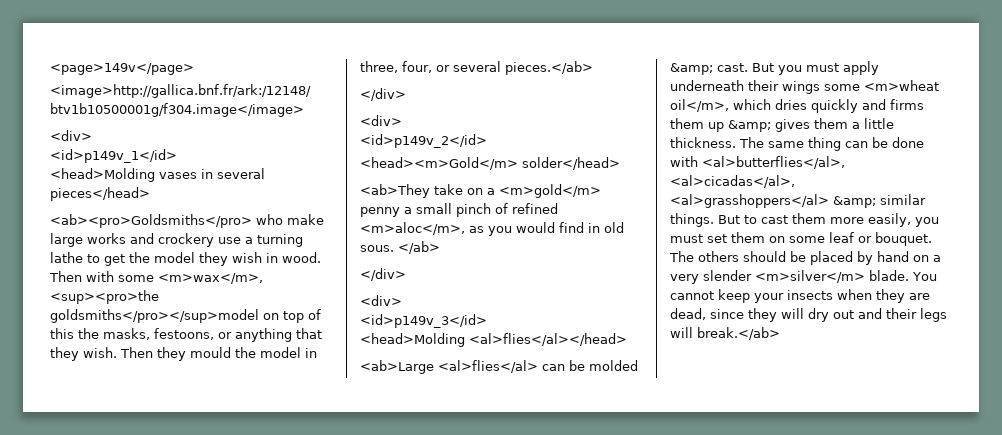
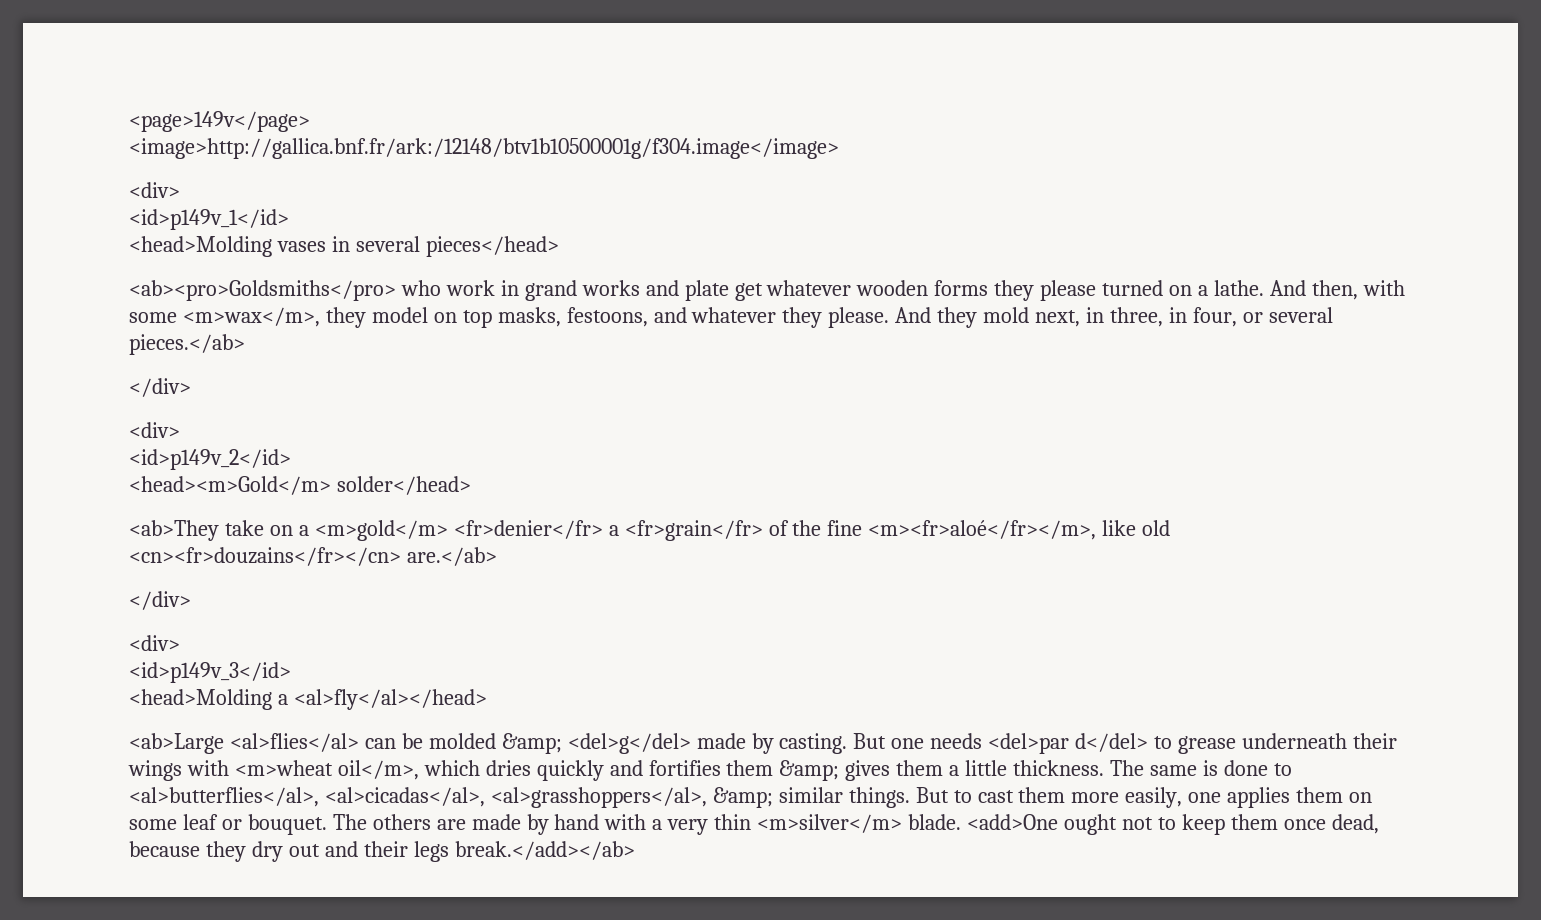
- <ab><pro>Goldsmiths</pro> who make large works and crockery use a turning lathe to get the model they wish in wood. Then with some <m>wax</m>, <sup><pro>the goldsmiths</pro></sup>model on top of this the masks, festoons, or anything that they wish. Then they mould the model in three, four, or several pieces.</ab>
+ <ab><pro>Goldsmiths</pro> who work in grand works and plate get whatever wooden forms they please turned on a lathe. And then, with some <m>wax</m>, they model on top masks, festoons, and whatever they please. And they mold next, in three, in four, or several pieces.</ab>
- <ab>They take on a <m>gold</m> penny a small pinch of refined <m>aloc</m>, as you would find in old sous. </ab>
+ <ab>They take on a <m>gold</m> <fr>denier</fr> a <fr>grain</fr> of the fine <m><fr>aloé</fr></m>, like old <cn><fr>douzains</fr></cn> are.</ab>
- <head>Molding <al>flies</al></head>
+ <head>Molding a <al>fly</al></head>
- <ab>Large <al>flies</al> can be molded &amp; cast. But you must apply underneath their wings some <m>wheat oil</m>, which dries quickly and firms them up &amp; gives them a little thickness.
+ <ab>Large <al>flies</al> can be molded &amp; <del>g</del> made by casting. But one needs <del>par d</del> to grease underneath their wings with <m>wheat oil</m>, which dries quickly and fortifies them &amp; gives them a little thickness.
- The same thing can be done with <al>butterflies</al>, <al>cicadas</al>, <al>grasshoppers</al> &amp; similar things.
+ The same is done to <al>butterflies</al>, <al>cicadas</al>, <al>grasshoppers</al>, &amp; similar things.
- But to cast them more easily, you must set them on some leaf or bouquet.
+ But to cast them more easily, one applies them on some leaf or bouquet.
- The others should be placed by hand on a very slender <m>silver</m> blade.
+ The others are made by hand with a very thin <m>silver</m> blade.
- You cannot keep your insects when they are dead, since they will dry out and their legs will break.</ab>
+ <add>One ought not to keep them once dead, because they dry out and their legs break.</add></ab>

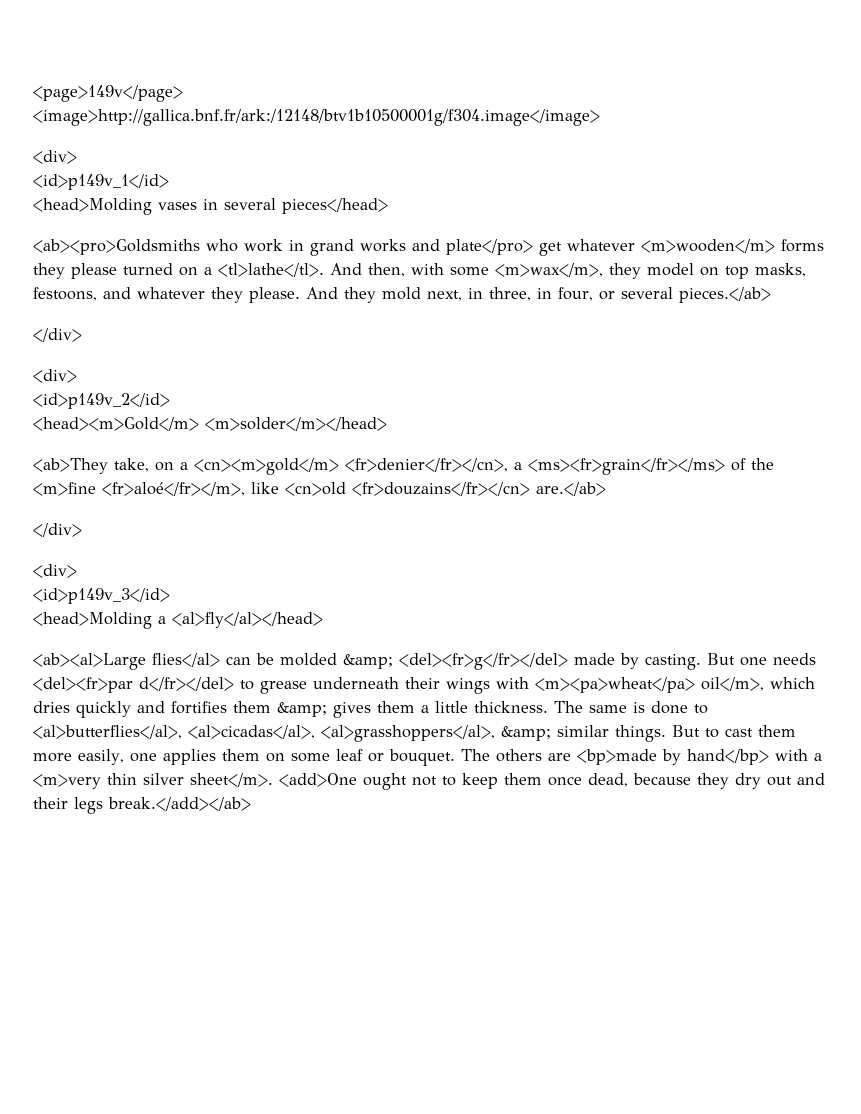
- <ab><pro>Goldsmiths</pro> who work in grand works and plate get whatever wooden forms they please turned on a lathe.
+ <ab><pro>Goldsmiths who work in grand works and plate</pro> get whatever <m>wooden</m> forms they please turned on a <tl>lathe</tl>.
- <head><m>Gold</m> solder</head>
+ <head><m>Gold</m> <m>solder</m></head>
- <ab>They take on a <m>gold</m> <fr>denier</fr> a <fr>grain</fr> of the fine <m><fr>aloé</fr></m>, like old <cn><fr>douzains</fr></cn> are.</ab>
+ <ab>They take, on a <cn><m>gold</m> <fr>denier</fr></cn>, a <ms><fr>grain</fr></ms> of the <m>fine <fr>aloé</fr></m>, like <cn>old <fr>douzains</fr></cn> are.</ab>
- <ab>Large <al>flies</al> can be molded &amp; <del>g</del> made by casting.
+ <ab><al>Large flies</al> can be molded &amp; <del><fr>g</fr></del> made by casting.
- But one needs <del>par d</del> to grease underneath their wings with <m>wheat oil</m>, which dries quickly and fortifies them &amp; gives them a little thickness.
+ But one needs <del><fr>par d</fr></del> to grease underneath their wings with <m><pa>wheat</pa> oil</m>, which dries quickly and fortifies them &amp; gives them a little thickness.
- The others are made by hand with a very thin <m>silver</m> blade.
+ The others are <bp>made by hand</bp> with a <m>very thin silver sheet</m>.

